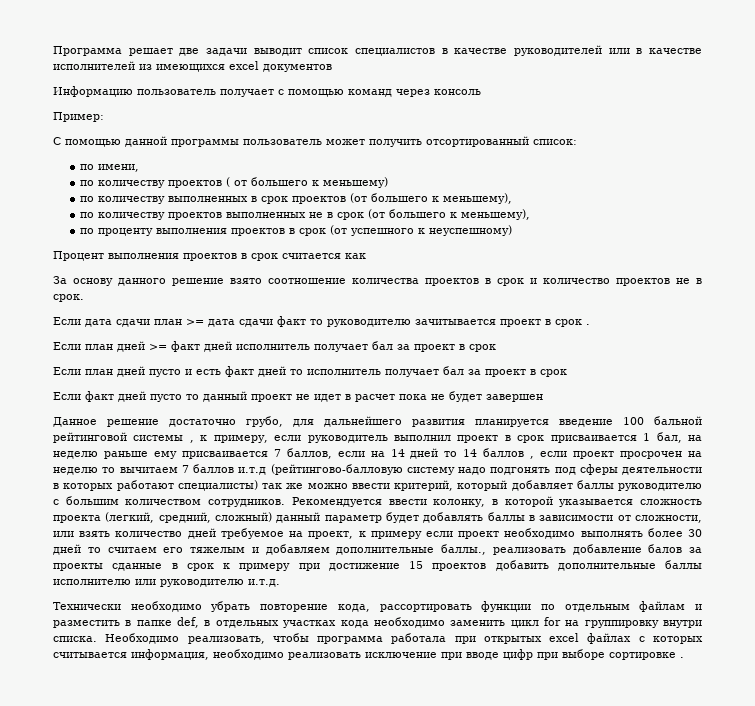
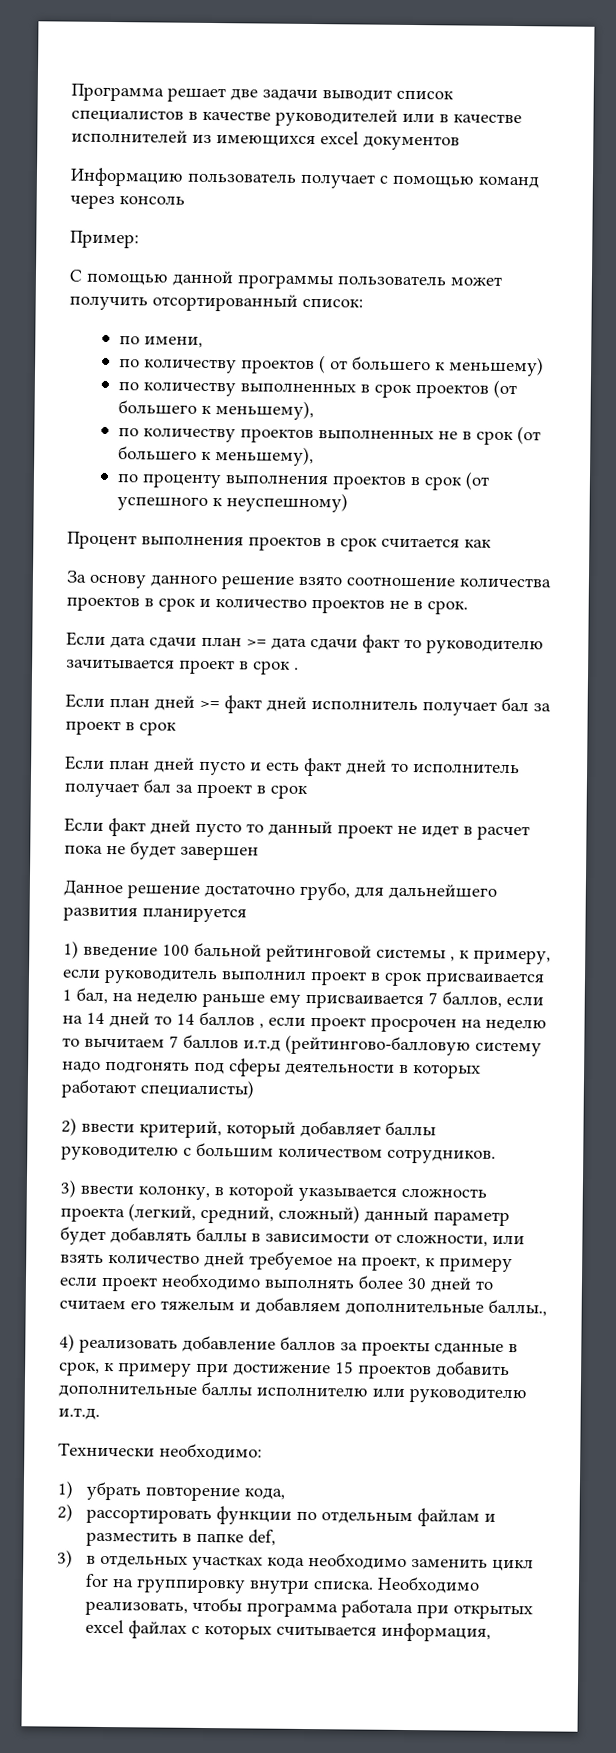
- Данное решение достаточно грубо, для дальнейшего развития планируется введение 100 бальной рейтинговой системы , к примеру, если руководитель выполнил проект в срок присваивается 1 бал, на неделю раньше ему присваивается 7 баллов, если на 14 дней то 14 баллов , если проект просрочен на неделю то вычитаем 7 баллов и.т.д (рейтингово-балловую систему надо подгонять под сферы деятельности в которых работают специалисты) так же можно ввести критерий, который добавляет баллы руководителю с большим количеством сотрудников. Рекомендуется ввести колонку, в которой указывается сложность проекта (легкий, средний, сложный) данный параметр будет добавлять баллы в зависимости от сложности, или взять количество дней требуемое на проект, к примеру если проект необходимо выполнять более 30 дней то считаем его тяжелым и добавляем дополнительные баллы., реализовать добавление балов за проекты сданные в срок к примеру при достижение 15 проектов добавить дополнительные баллы исполнителю или руководителю и.т.д.
+ Данное решение достаточно грубо, для дальнейшего развития планируется
+ 1) введение 100 бальной рейтинговой системы , к примеру, если руководитель выполнил проект в срок присваивается 1 бал, на неделю раньше ему присваивается 7 баллов, если на 14 дней то 14 баллов , если проект просрочен на неделю то вычитаем 7 баллов и.т.д (рейтингово-балловую систему надо подгонять под сферы деятельности в которых работают специалисты)
+ 2) ввести критерий, который добавляет баллы руководителю с большим количеством сотрудников.
+ 3) ввести колонку, в которой указывается сложность проекта (легкий, средний, сложный) данный параметр будет добавлять баллы в зависимости от сложности, или взять количество дней требуемое на проект, к примеру если проект необходимо выполнять более 30 дней то считаем его тяжелым и добавляем дополнительные баллы.,
+ 4) реализовать добавление баллов за проекты сданные в срок, к примеру при достижение 15 проектов добавить дополнительные баллы исполнителю или руководителю и.т.д.
- Технически необходимо убрать повторение кода, рассортировать функции по отдельным файлам и разместить в папке def, в отдельных участках кода необходимо заменить цикл for на группировку внутри списка.
+ Технически необходимо:
+ 1) убрать повторение кода,
+ 2) рассортировать функции по отдельным файлам и разместить в папке def,
+ 3) в отдельных участках кода необходимо заменить цикл for на группировку внутри списка.
- Необходимо реализовать, чтобы программа работала при открытых excel файлах с которых считывается информация, необходимо реализовать исключение при вводе цифр при выборе сортировке .
+ Необходимо реализовать, чтобы программа работала при открытых excel файлах с которых считывается информация,

